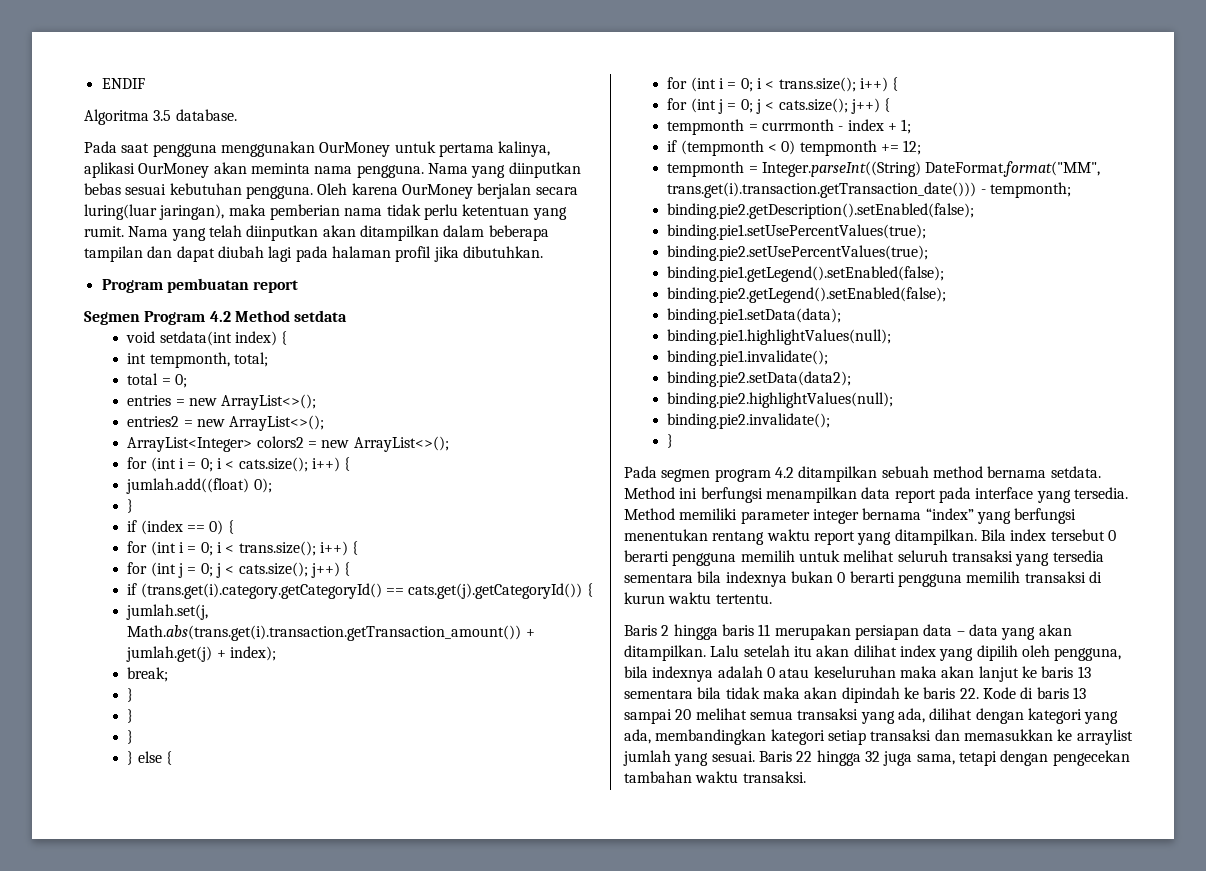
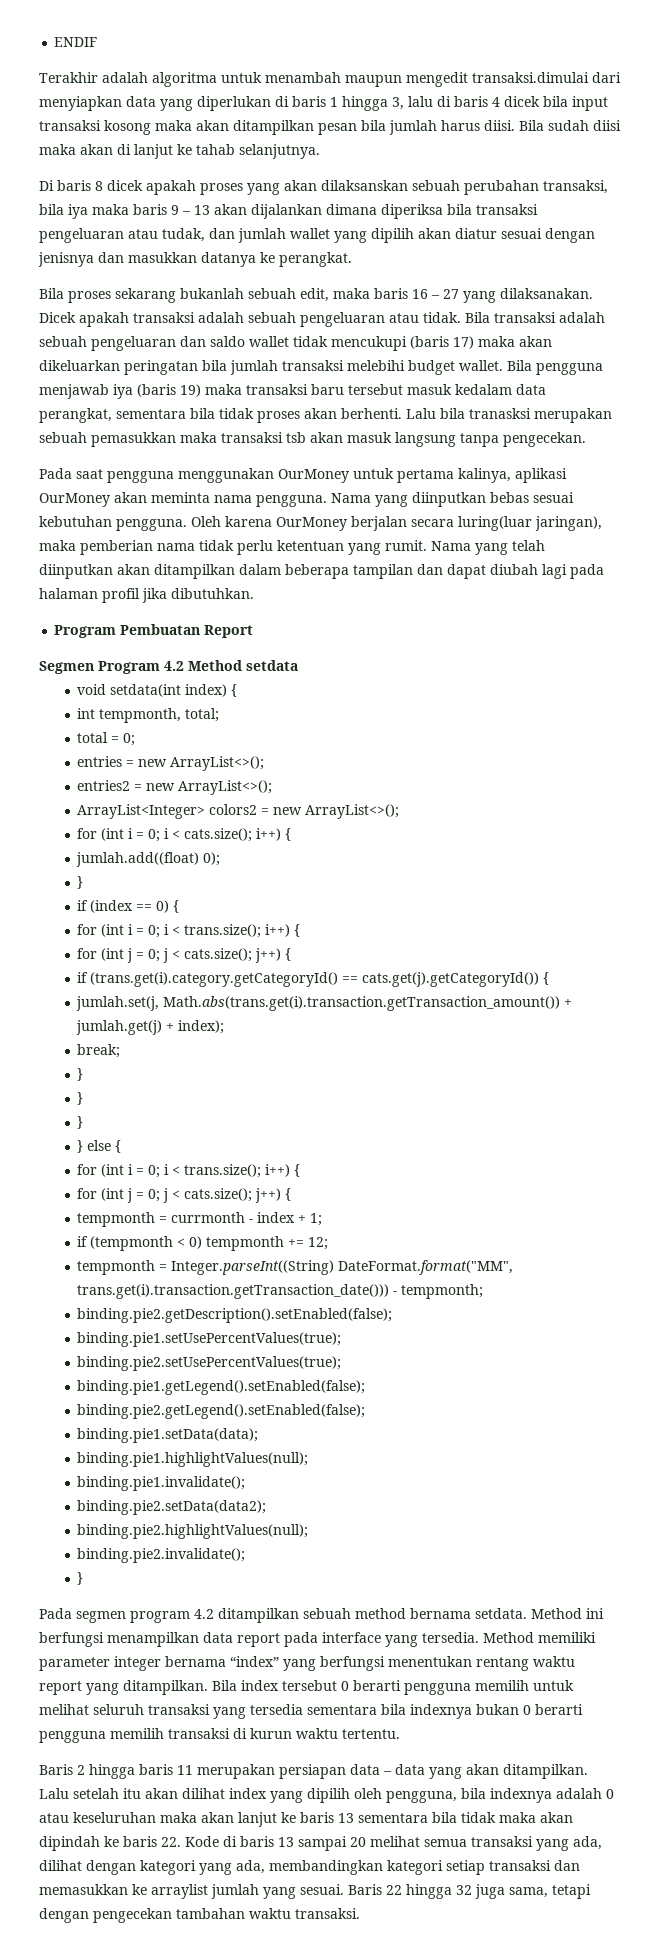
- Algoritma 3.5 database.
+ Terakhir adalah algoritma untuk menambah maupun mengedit transaksi.dimulai dari menyiapkan data yang diperlukan di baris 1 hingga 3, lalu di baris 4 dicek bila input transaksi kosong maka akan ditampilkan pesan bila jumlah harus diisi. Bila sudah diisi maka akan di lanjut ke tahab selanjutnya.
+ Di baris 8 dicek apakah proses yang akan dilaksanskan sebuah perubahan transaksi, bila iya maka baris 9 – 13 akan dijalankan dimana diperiksa bila transaksi pengeluaran atau tudak, dan jumlah wallet yang dipilih akan diatur sesuai dengan jenisnya dan masukkan datanya ke perangkat.
+ Bila proses sekarang bukanlah sebuah edit, maka baris 16 – 27 yang dilaksanakan. Dicek apakah transaksi adalah sebuah pengeluaran atau tidak. Bila transaksi adalah sebuah pengeluaran dan saldo wallet tidak mencukupi (baris 17) maka akan dikeluarkan peringatan bila jumlah transaksi melebihi budget wallet. Bila pengguna menjawab iya (baris 19) maka transaksi baru tersebut masuk kedalam data perangkat, sementara bila tidak proses akan berhenti. Lalu bila tranasksi merupakan sebuah pemasukkan maka transaksi tsb akan masuk langsung tanpa pengecekan.
- Program pembuatan report
+ Program Pembuatan Report

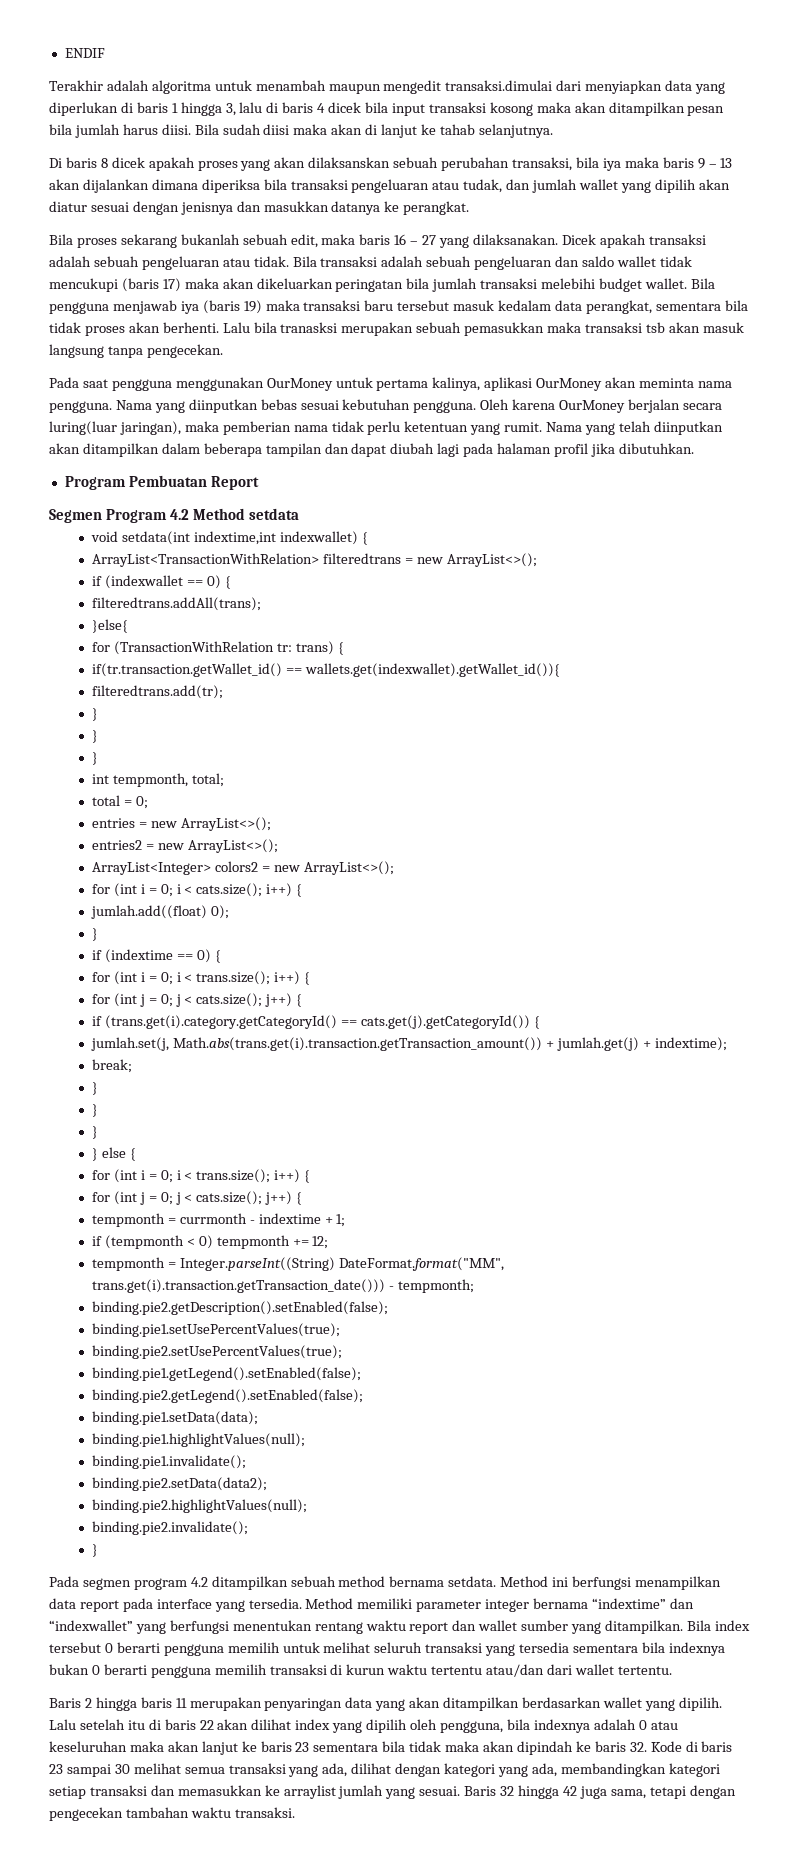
- void setdata(int index) {
+ void setdata(int indextime,int indexwallet) {
+ ArrayList<TransactionWithRelation> filteredtrans = new ArrayList<>();
+ if (indexwallet == 0) {
+ filteredtrans.addAll(trans);
+ }else{
+ for (TransactionWithRelation tr: trans) {
+ if(tr.transaction.getWallet_id() == wallets.get(indexwallet).getWallet_id()){
+ filteredtrans.add(tr);
+ }
+ }
+ }
- if (index == 0) {
+ if (indextime == 0) {
- jumlah.set(j, Math.abs(trans.get(i).transaction.getTransaction_amount()) + jumlah.get(j) + index);
+ jumlah.set(j, Math.abs(trans.get(i).transaction.getTransaction_amount()) + jumlah.get(j) + indextime);
- tempmonth = currmonth - index + 1;
+ tempmonth = currmonth - indextime + 1;
- Method memiliki parameter integer bernama “index” yang berfungsi menentukan rentang waktu report yang ditampilkan.
+ Method memiliki parameter integer bernama “indextime” dan “indexwallet” yang berfungsi menentukan rentang waktu report dan wallet sumber yang ditampilkan.
- Bila index tersebut 0 berarti pengguna memilih untuk melihat seluruh transaksi yang tersedia sementara bila indexnya bukan 0 berarti pengguna memilih transaksi di kurun waktu tertentu.
+ Bila index tersebut 0 berarti pengguna memilih untuk melihat seluruh transaksi yang tersedia sementara bila indexnya bukan 0 berarti pengguna memilih transaksi di kurun waktu tertentu atau/dan dari wallet tertentu.
- Baris 2 hingga baris 11 merupakan persiapan data – data yang akan ditampilkan. Lalu setelah itu akan dilihat index yang dipilih oleh pengguna, bila indexnya adalah 0 atau keseluruhan maka akan lanjut ke baris 13 sementara bila tidak maka akan dipindah ke baris 22. Kode di baris 13 sampai 20 melihat semua transaksi yang ada, dilihat dengan kategori yang ada, membandingkan kategori setiap transaksi dan memasukkan ke arraylist jumlah yang sesuai.
+ Baris 2 hingga baris 11 merupakan penyaringan data yang akan ditampilkan berdasarkan wallet yang dipilih. Lalu setelah itu di baris 22 akan dilihat index yang dipilih oleh pengguna, bila indexnya adalah 0 atau keseluruhan maka akan lanjut ke baris 23 sementara bila tidak maka akan dipindah ke baris 32. Kode di baris 23 sampai 30 melihat semua transaksi yang ada, dilihat dengan kategori yang ada, membandingkan kategori setiap transaksi dan memasukkan ke arraylist jumlah yang sesuai.
- Baris 22 hingga 32 juga sama, tetapi dengan pengecekan tambahan waktu transaksi.
+ Baris 32 hingga 42 juga sama, tetapi dengan pengecekan tambahan waktu transaksi.

